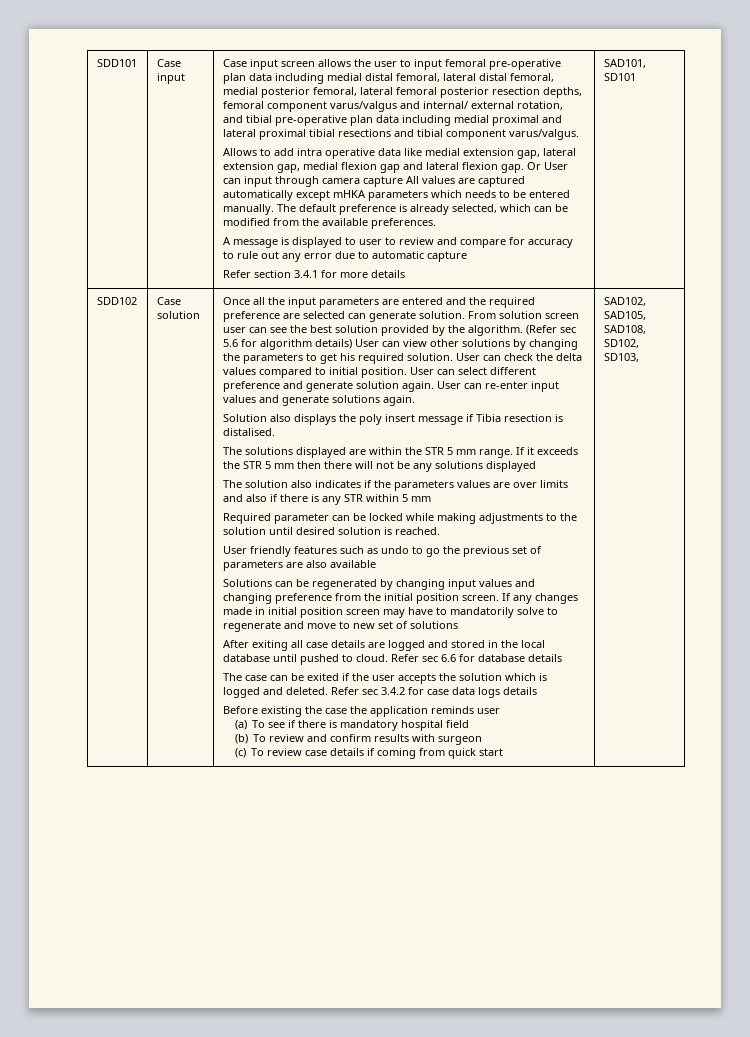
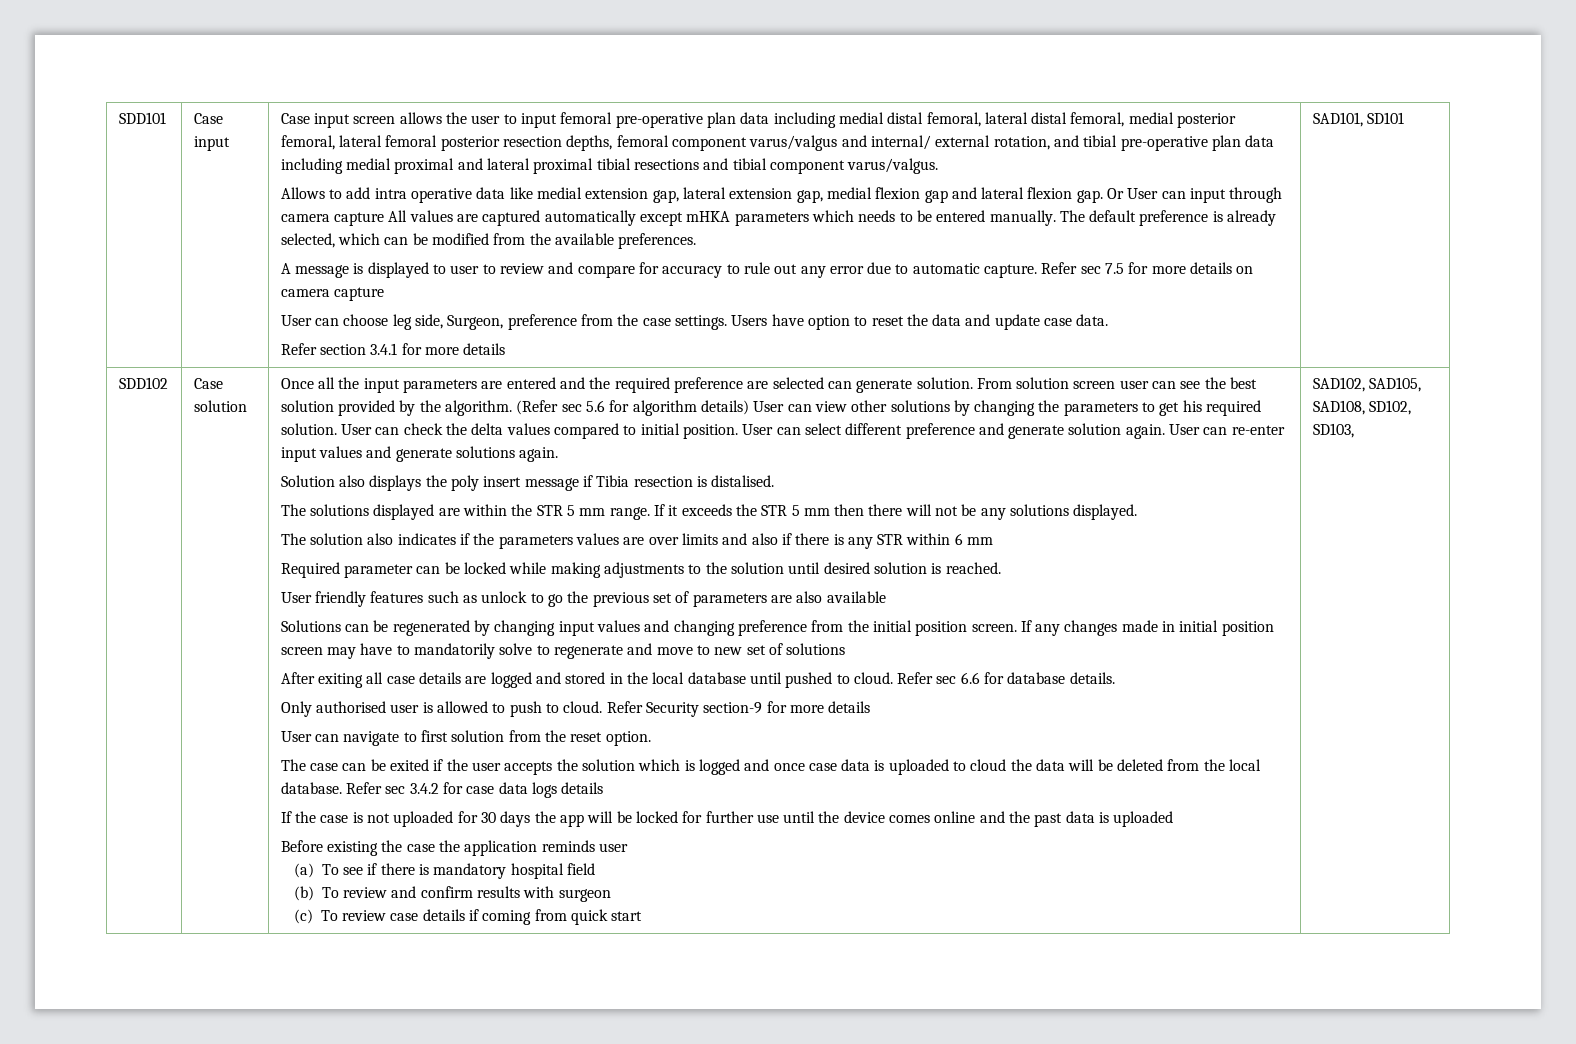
- A message is displayed to user to review and compare for accuracy to rule out any error due to automatic capture
+ A message is displayed to user to review and compare for accuracy to rule out any error due to automatic capture. Refer sec 7.5 for more details on camera capture
+ User can choose leg side, Surgeon, preference from the case settings. Users have option to reset the data and update case data.
- If it exceeds the STR 5 mm then there will not be any solutions displayed
+ If it exceeds the STR 5 mm then there will not be any solutions displayed.
- The solution also indicates if the parameters values are over limits and also if there is any STR within 5 mm
+ The solution also indicates if the parameters values are over limits and also if there is any STR within 6 mm
- User friendly features such as undo to go the previous set of parameters are also available
+ User friendly features such as unlock to go the previous set of parameters are also available
- Refer sec 6.6 for database details
+ Refer sec 6.6 for database details.
+ Only authorised user is allowed to push to cloud. Refer Security section-9 for more details
+ User can navigate to first solution from the reset option.
- The case can be exited if the user accepts the solution which is logged and deleted.
+ The case can be exited if the user accepts the solution which is logged and once case data is uploaded to cloud the data will be deleted from the local database.
+ If the case is not uploaded for 30 days the app will be locked for further use until the device comes online and the past data is uploaded

